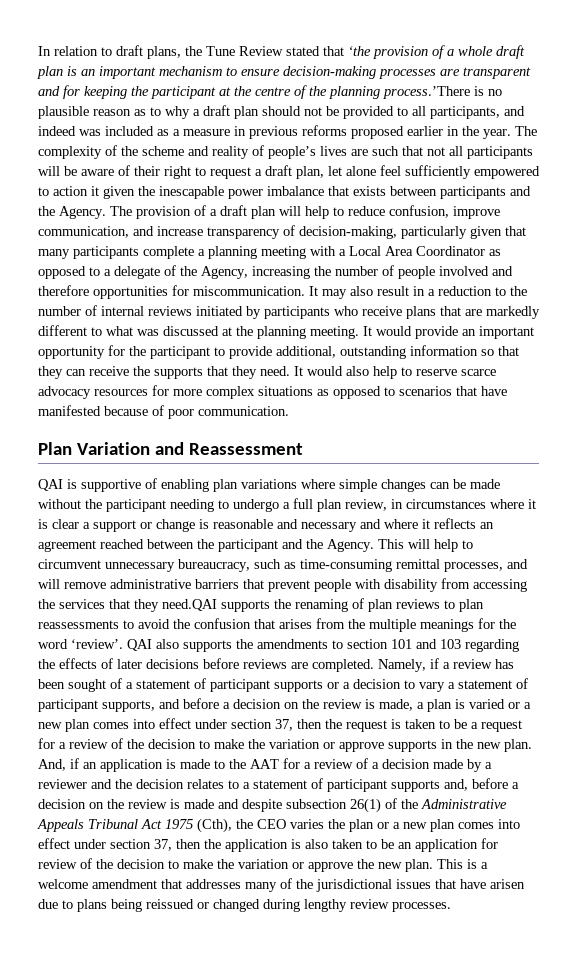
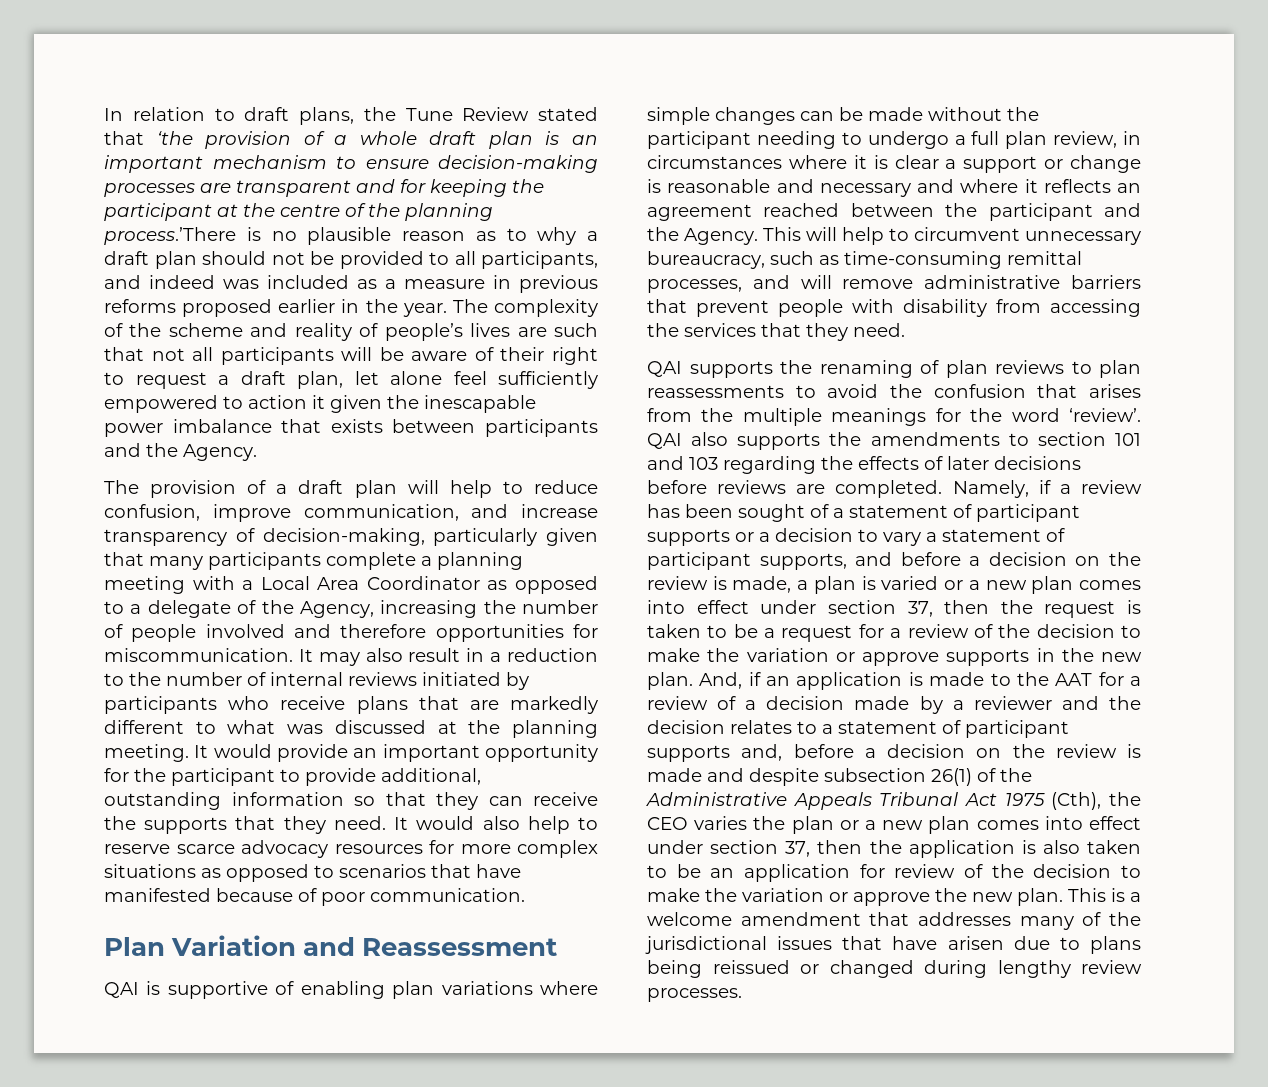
- The complexity of the scheme and reality of people’s lives are such that not all participants will be aware of their right to request a draft plan, let alone feel sufficiently empowered to action it given the inescapable power imbalance that exists between participants and the Agency. The provision of a draft plan will help to reduce confusion, improve communication, and increase transparency of decision-making, particularly given that many participants complete a planning meeting with a Local Area Coordinator as opposed to a delegate of the Agency, increasing the number of people involved and therefore opportunities for miscommunication.
+ The complexity of the scheme and reality of people’s lives are such that not all participants will be aware of their right to request a draft plan, let alone feel sufficiently empowered to action it given the inescapable power imbalance that exists between participants and the Agency.
+ The provision of a draft plan will help to reduce confusion, improve communication, and increase transparency of decision-making, particularly given that many participants complete a planning meeting with a Local Area Coordinator as opposed to a delegate of the Agency, increasing the number of people involved and therefore opportunities for miscommunication.
- This will help to circumvent unnecessary bureaucracy, such as time-consuming remittal processes, and will remove administrative barriers that prevent people with disability from accessing the services that they need.QAI supports the renaming of plan reviews to plan reassessments to avoid the confusion that arises from the multiple meanings for the word ‘review’.
+ This will help to circumvent unnecessary bureaucracy, such as time-consuming remittal processes, and will remove administrative barriers that prevent people with disability from accessing the services that they need.
+ QAI supports the renaming of plan reviews to plan reassessments to avoid the confusion that arises from the multiple meanings for the word ‘review’.

